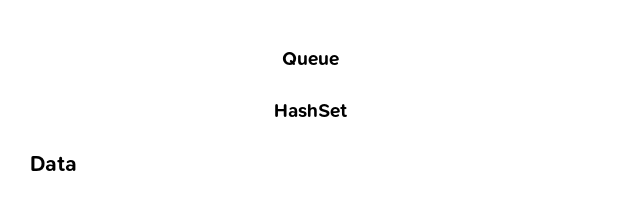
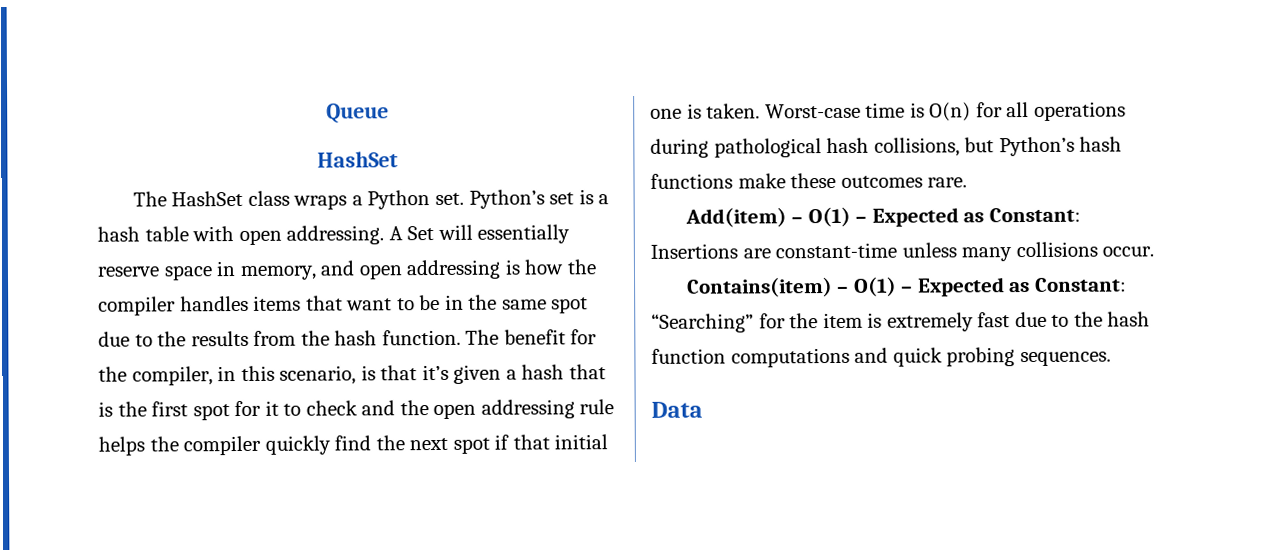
+ The HashSet class wraps a Python set. Python’s set is a hash table with open addressing. A Set will essentially reserve space in memory, and open addressing is how the compiler handles items that want to be in the same spot due to the results from the hash function. The benefit for the compiler, in this scenario, is that it’s given a hash that is the first spot for it to check and the open addressing rule helps the compiler quickly find the next spot if that initial one is taken. Worst-case time is O(n) for all operations during pathological hash collisions, but Python’s hash functions make these outcomes rare.
+ Add(item) – O(1) – Expected as Constant: Insertions are constant-time unless many collisions occur.
+ Contains(item) – O(1) – Expected as Constant: “Searching” for the item is extremely fast due to the hash function computations and quick probing sequences.

